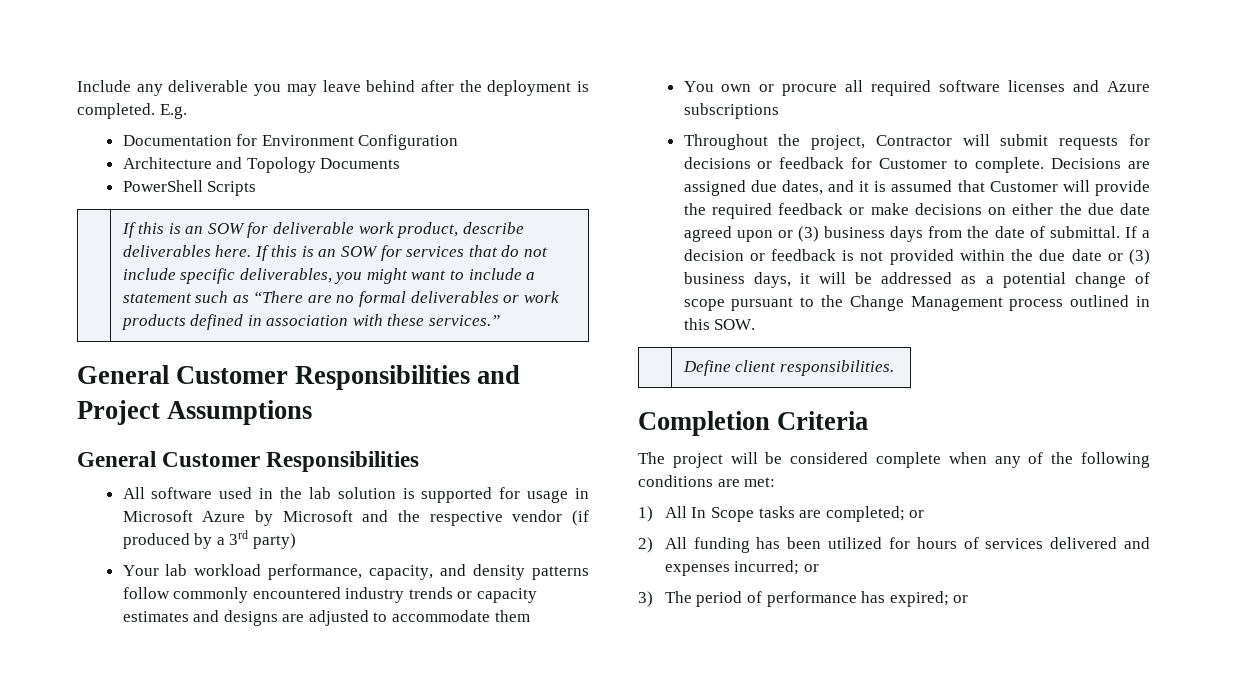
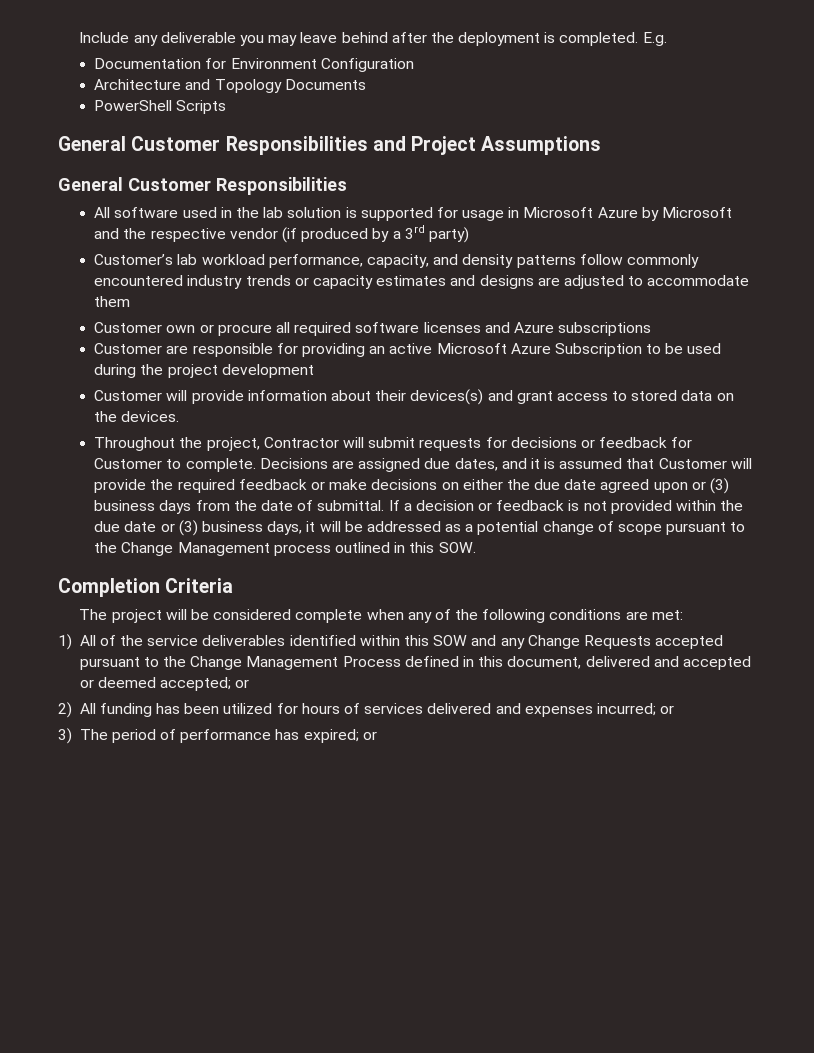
- If this is an SOW for deliverable work product, describe deliverables here. If this is an SOW for services that do not include specific deliverables, you might want to include a statement such as “There are no formal deliverables or work products defined in association with these services.”
- Your lab workload performance, capacity, and density patterns follow commonly encountered industry trends or capacity estimates and designs are adjusted to accommodate them
+ Customer’s lab workload performance, capacity, and density patterns follow commonly encountered industry trends or capacity estimates and designs are adjusted to accommodate them
- You own or procure all required software licenses and Azure subscriptions
+ Customer own or procure all required software licenses and Azure subscriptions
+ Customer are responsible for providing an active Microsoft Azure Subscription to be used during the project development
+ Customer will provide information about their devices(s) and grant access to stored data on the devices.
- | Define client responsibilities.
- 1) All In Scope tasks are completed; or
+ 1) All of the service deliverables identified within this SOW and any Change Requests accepted pursuant to the Change Management Process defined in this document, delivered and accepted or deemed accepted; or

